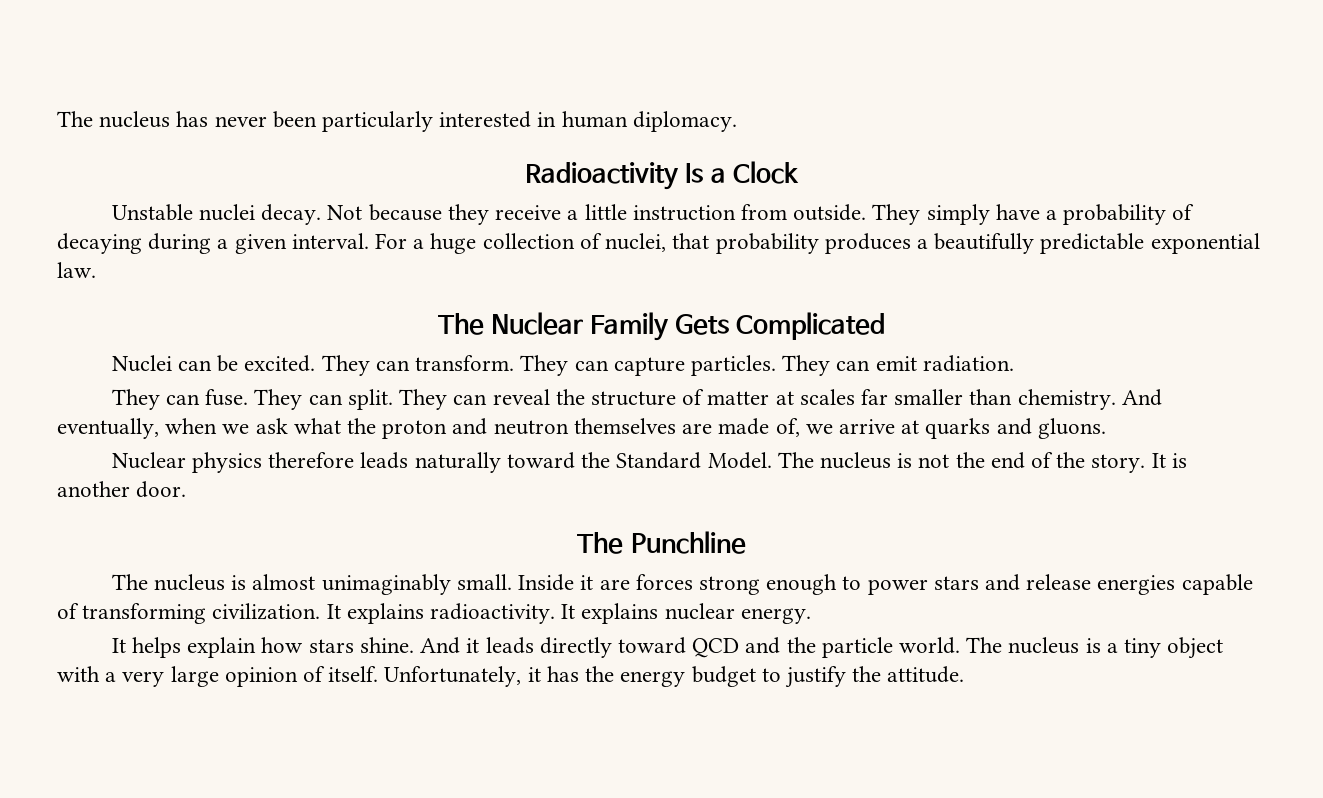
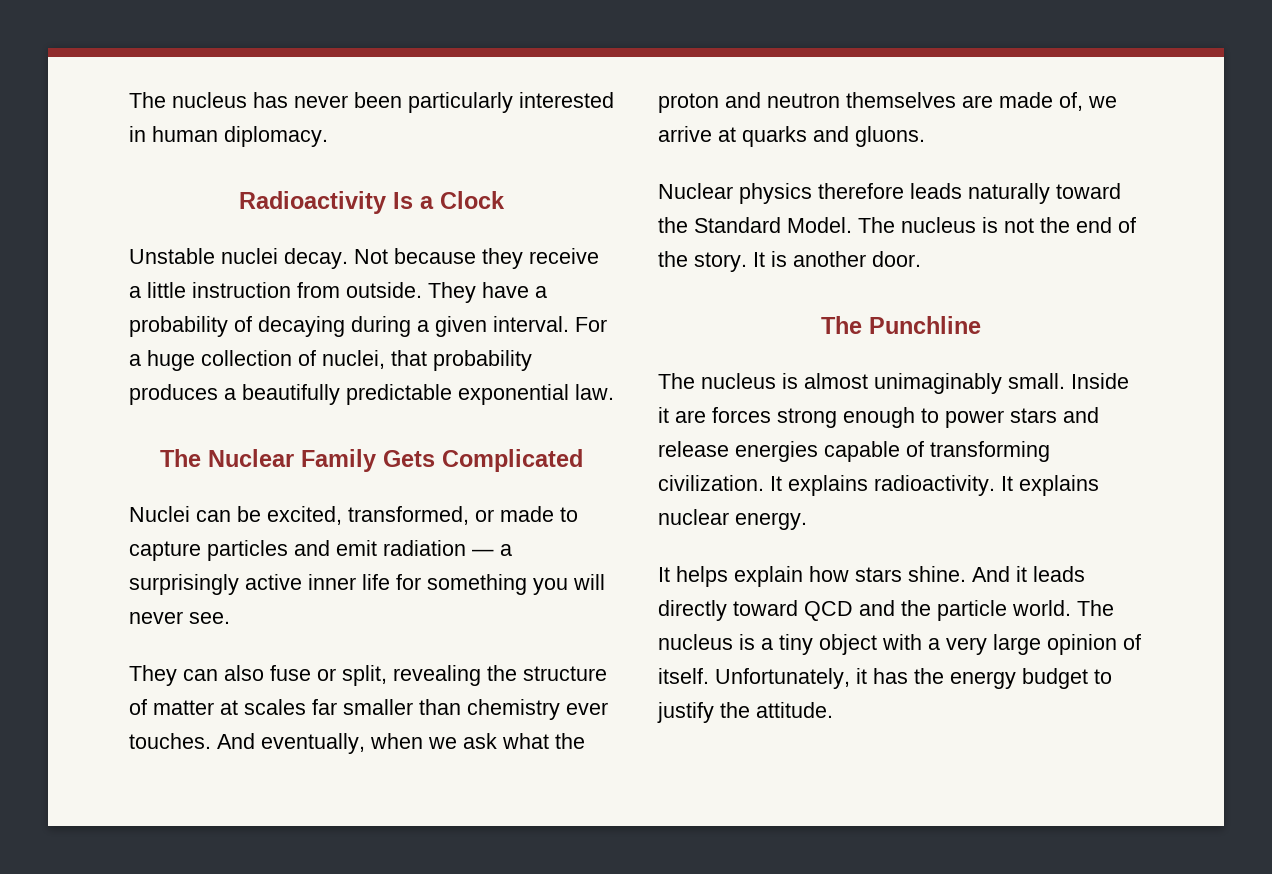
- They simply have a probability of decaying during a given interval.
+ They have a probability of decaying during a given interval.
- Nuclei can be excited. They can transform. They can capture particles. They can emit radiation.
- They can fuse. They can split. They can reveal the structure of matter at scales far smaller than chemistry.
+ Nuclei can be excited, transformed, or made to capture particles and emit radiation — a surprisingly active inner life for something you will never see.
+ They can also fuse or split, revealing the structure of matter at scales far smaller than chemistry ever touches.

